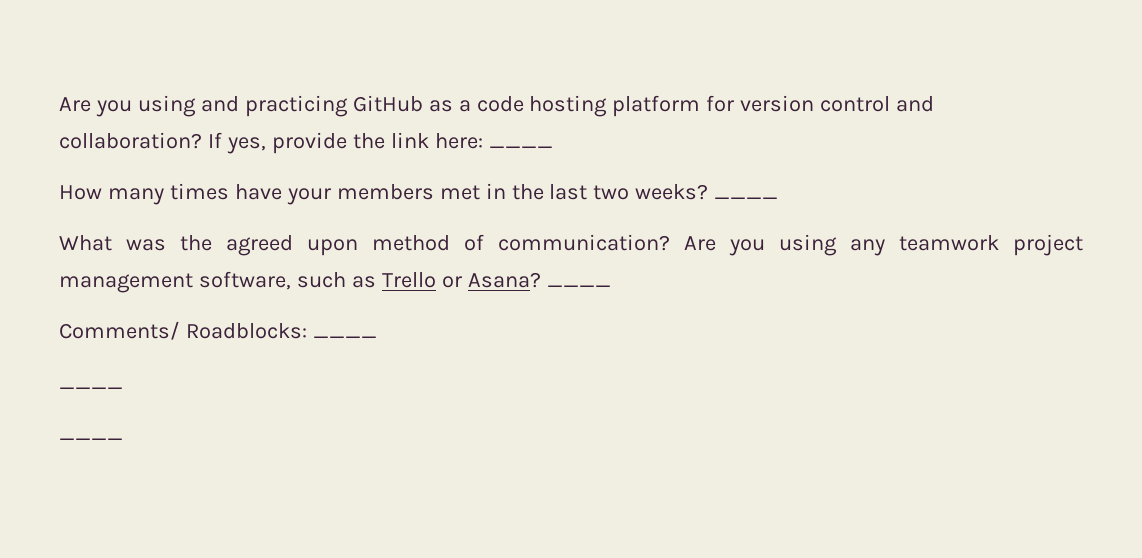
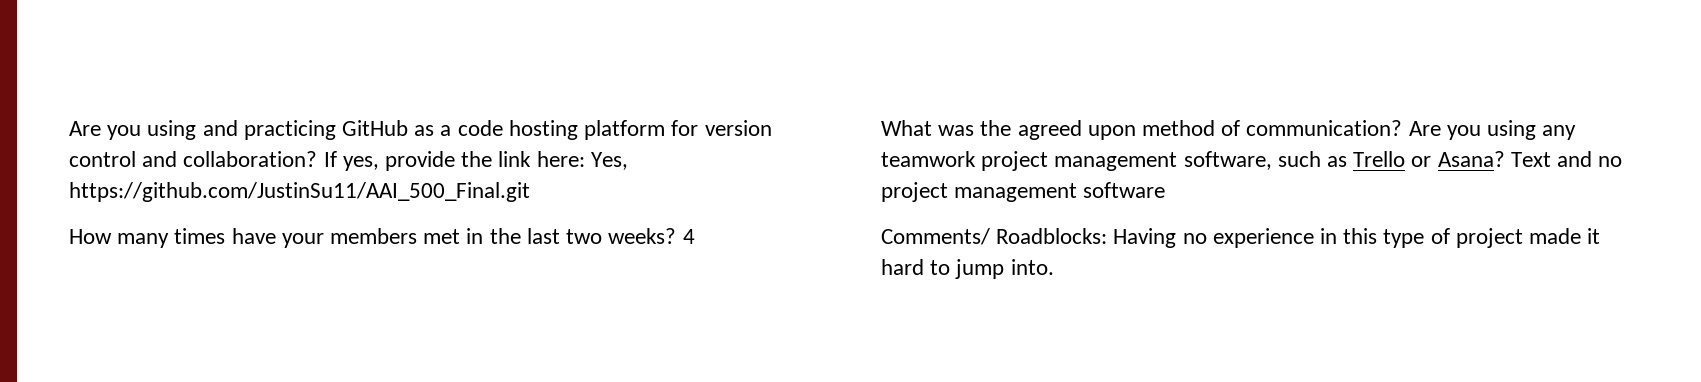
- If yes, provide the link here: ____
+ If yes, provide the link here: Yes, https://github.com/JustinSu11/AAI_500_Final.git
- How many times have your members met in the last two weeks? ____
+ How many times have your members met in the last two weeks? 4
- Are you using any teamwork project management software, such as Trello or Asana? ____
- Comments/ Roadblocks: ____
- ____
- ____
+ Are you using any teamwork project management software, such as Trello or Asana? Text and no project management software
+ Comments/ Roadblocks: Having no experience in this type of project made it hard to jump into.

